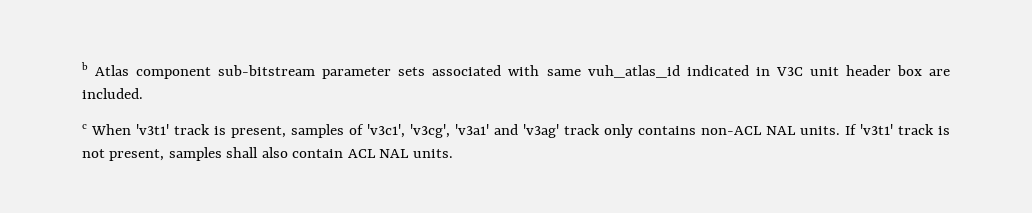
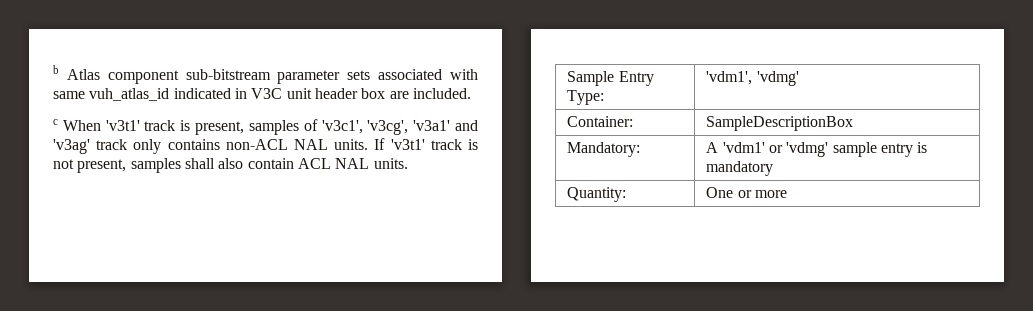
+ Sample Entry Type: | 'vdm1', 'vdmg'
+ Container: | SampleDescriptionBox
+ Mandatory: | A 'vdm1' or 'vdmg' sample entry is mandatory
+ Quantity: | One or more

